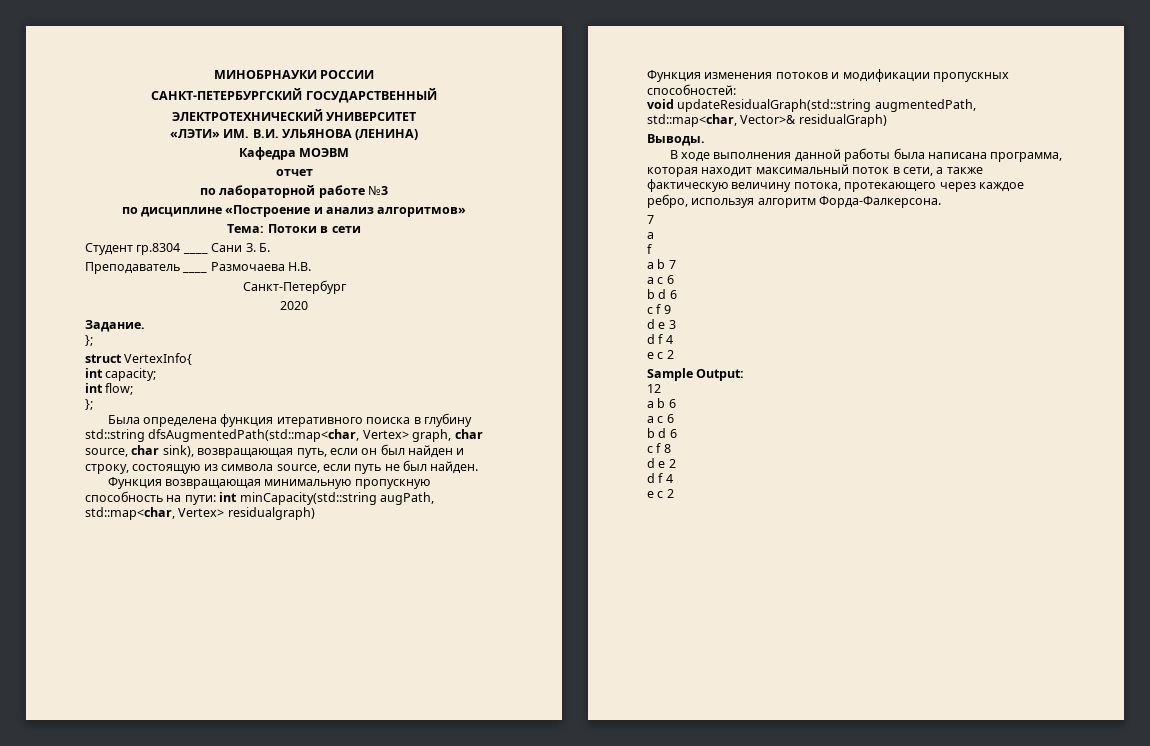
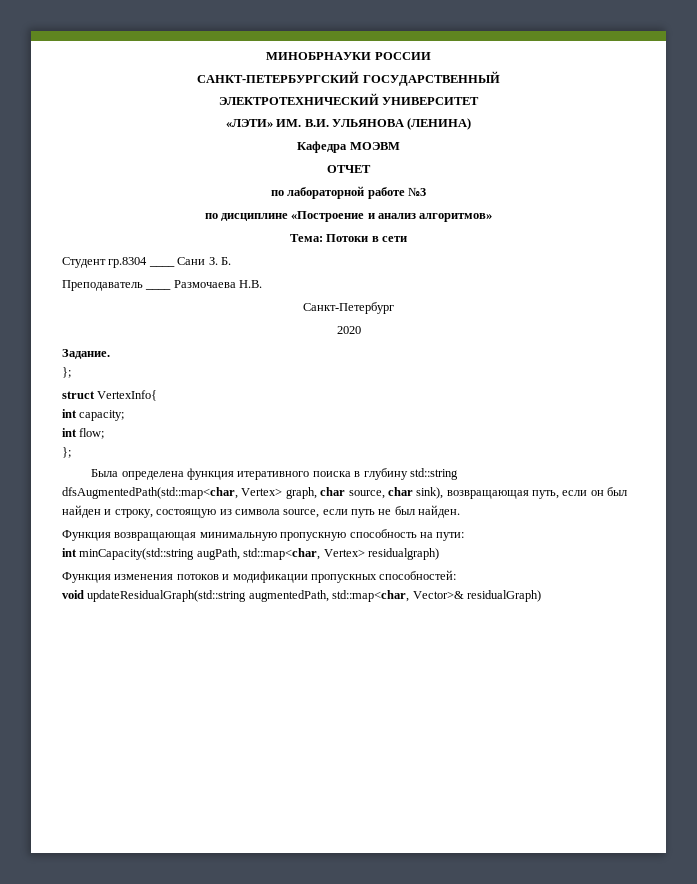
- отчет
+ ОТЧЕТ
- Функция возвращающая минимальную пропускную способность на пути: int minCapacity(std::string augPath, std::map<char, Vertex> residualgraph)
+ Функция возвращающая минимальную пропускную способность на пути:
+ int minCapacity(std::string augPath, std::map<char, Vertex> residualgraph)
- Выводы.
- В ходе выполнения данной работы была написана программа, которая находит максимальный поток в сети, а также фактическую величину потока, протекающего через каждое ребро, используя алгоритм Форда-Фалкерсона.
- 7
- a
- f
- a b 7
- a c 6
- b d 6
- c f 9
- d e 3
- d f 4
- e c 2
- Sample Output:
- 12
- a b 6
- a c 6
- b d 6
- c f 8
- d e 2
- d f 4
- e c 2

